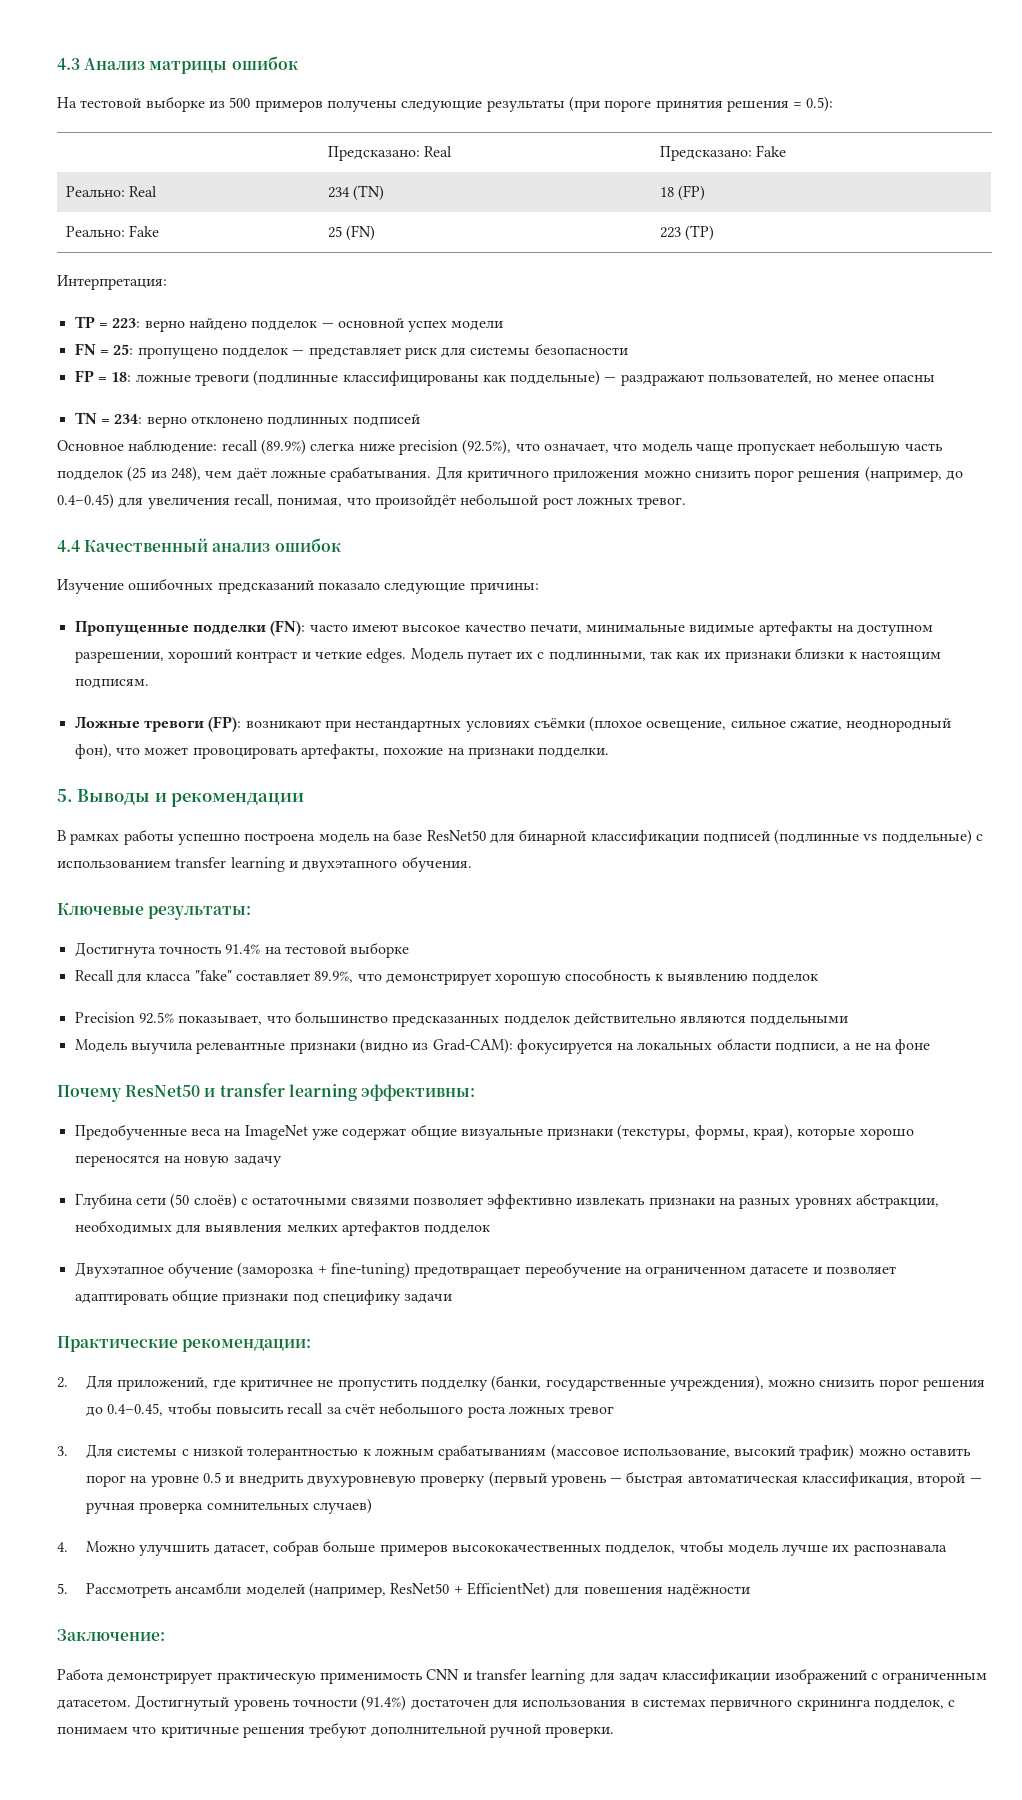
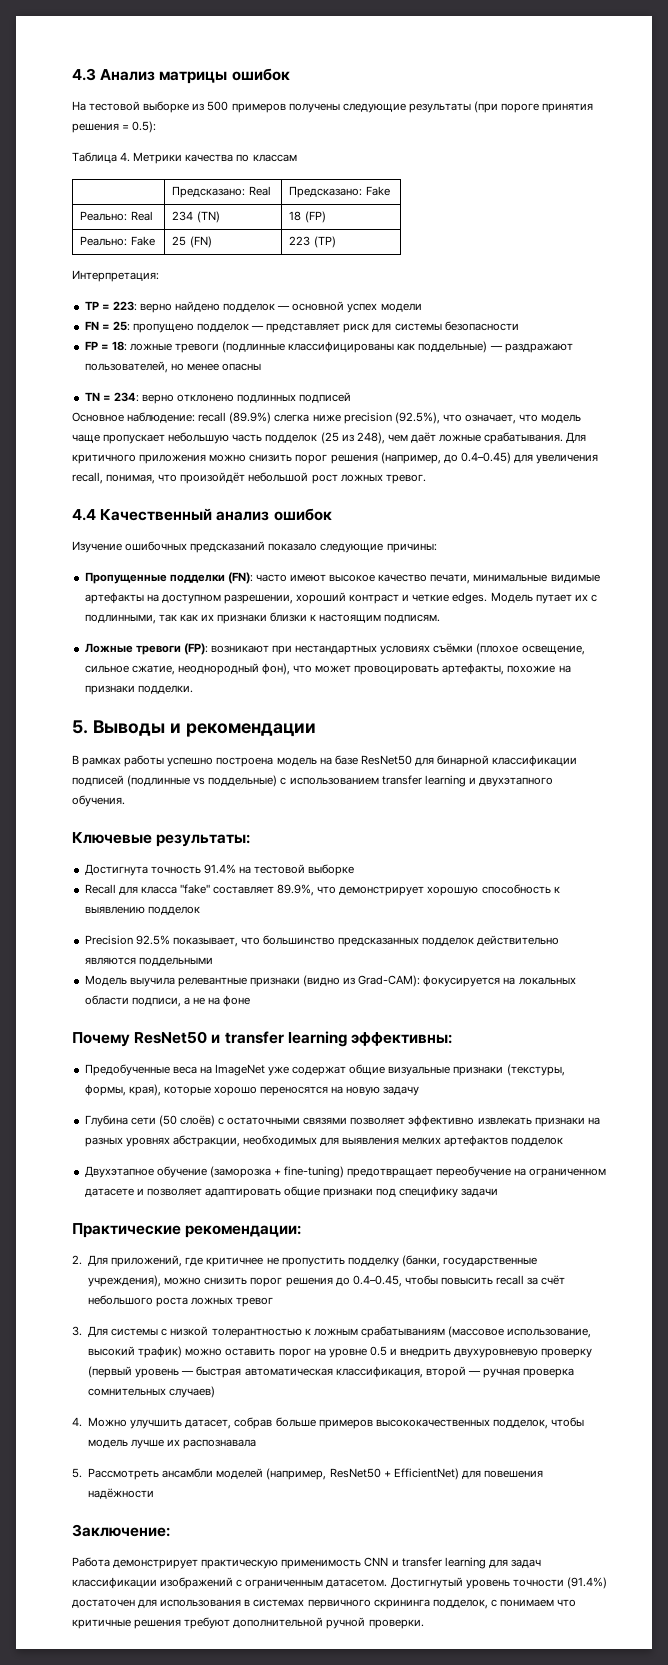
+ Таблица 4. Метрики качества по классам

